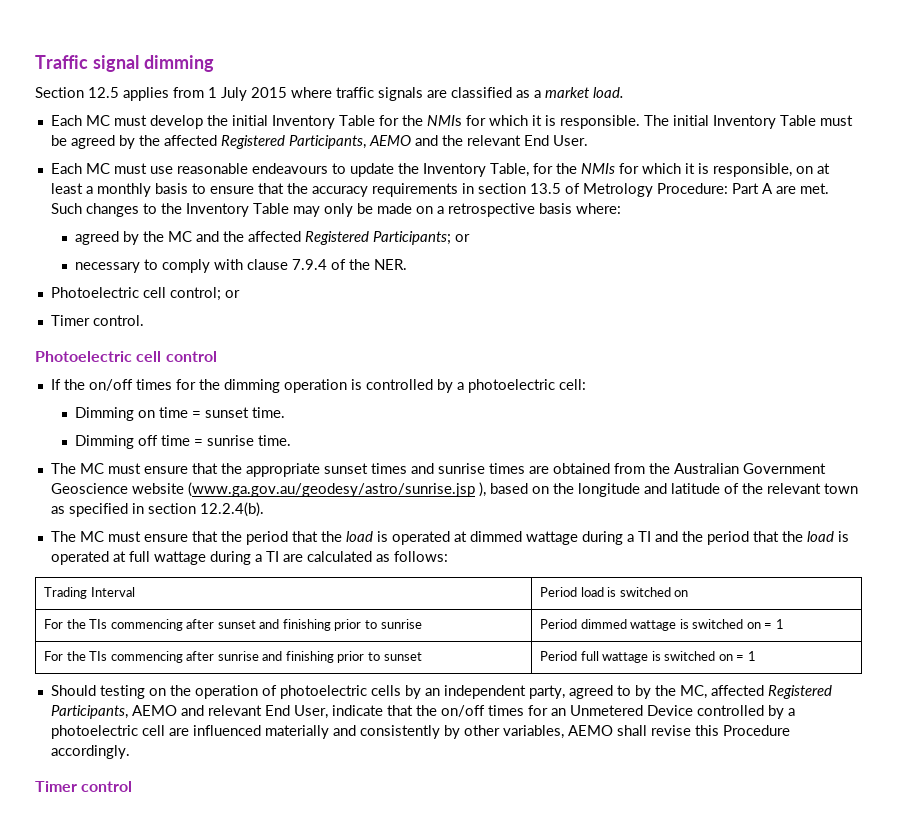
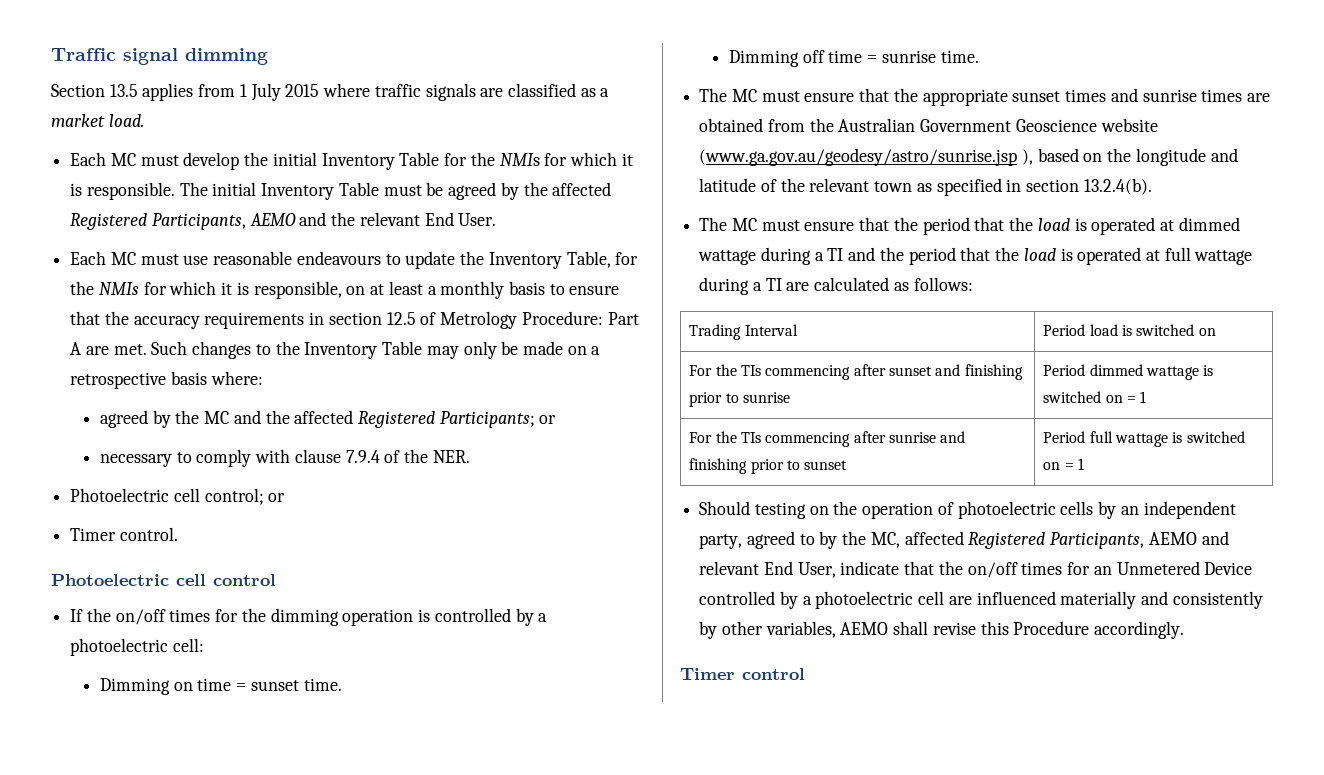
- Section 12.5 applies from 1 July 2015 where traffic signals are classified as a market load.
+ Section 13.5 applies from 1 July 2015 where traffic signals are classified as a market load.
- Each MC must use reasonable endeavours to update the Inventory Table, for the NMIs for which it is responsible, on at least a monthly basis to ensure that the accuracy requirements in section 13.5 of Metrology Procedure: Part A are met.
+ Each MC must use reasonable endeavours to update the Inventory Table, for the NMIs for which it is responsible, on at least a monthly basis to ensure that the accuracy requirements in section 12.5 of Metrology Procedure: Part A are met.
- The MC must ensure that the appropriate sunset times and sunrise times are obtained from the Australian Government Geoscience website (www.ga.gov.au/geodesy/astro/sunrise.jsp ), based on the longitude and latitude of the relevant town as specified in section 12.2.4(b).
+ The MC must ensure that the appropriate sunset times and sunrise times are obtained from the Australian Government Geoscience website (www.ga.gov.au/geodesy/astro/sunrise.jsp ), based on the longitude and latitude of the relevant town as specified in section 13.2.4(b).

